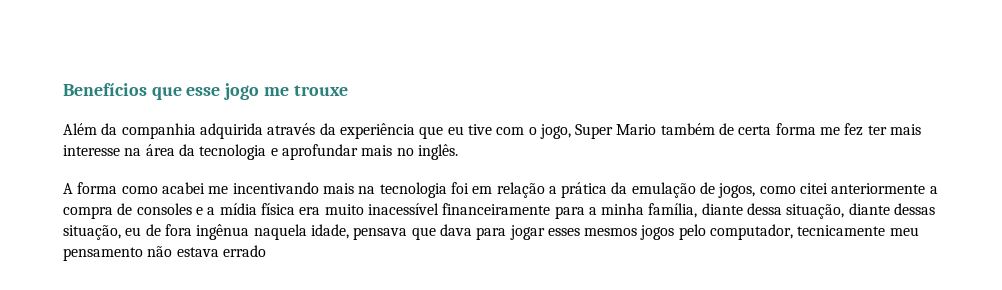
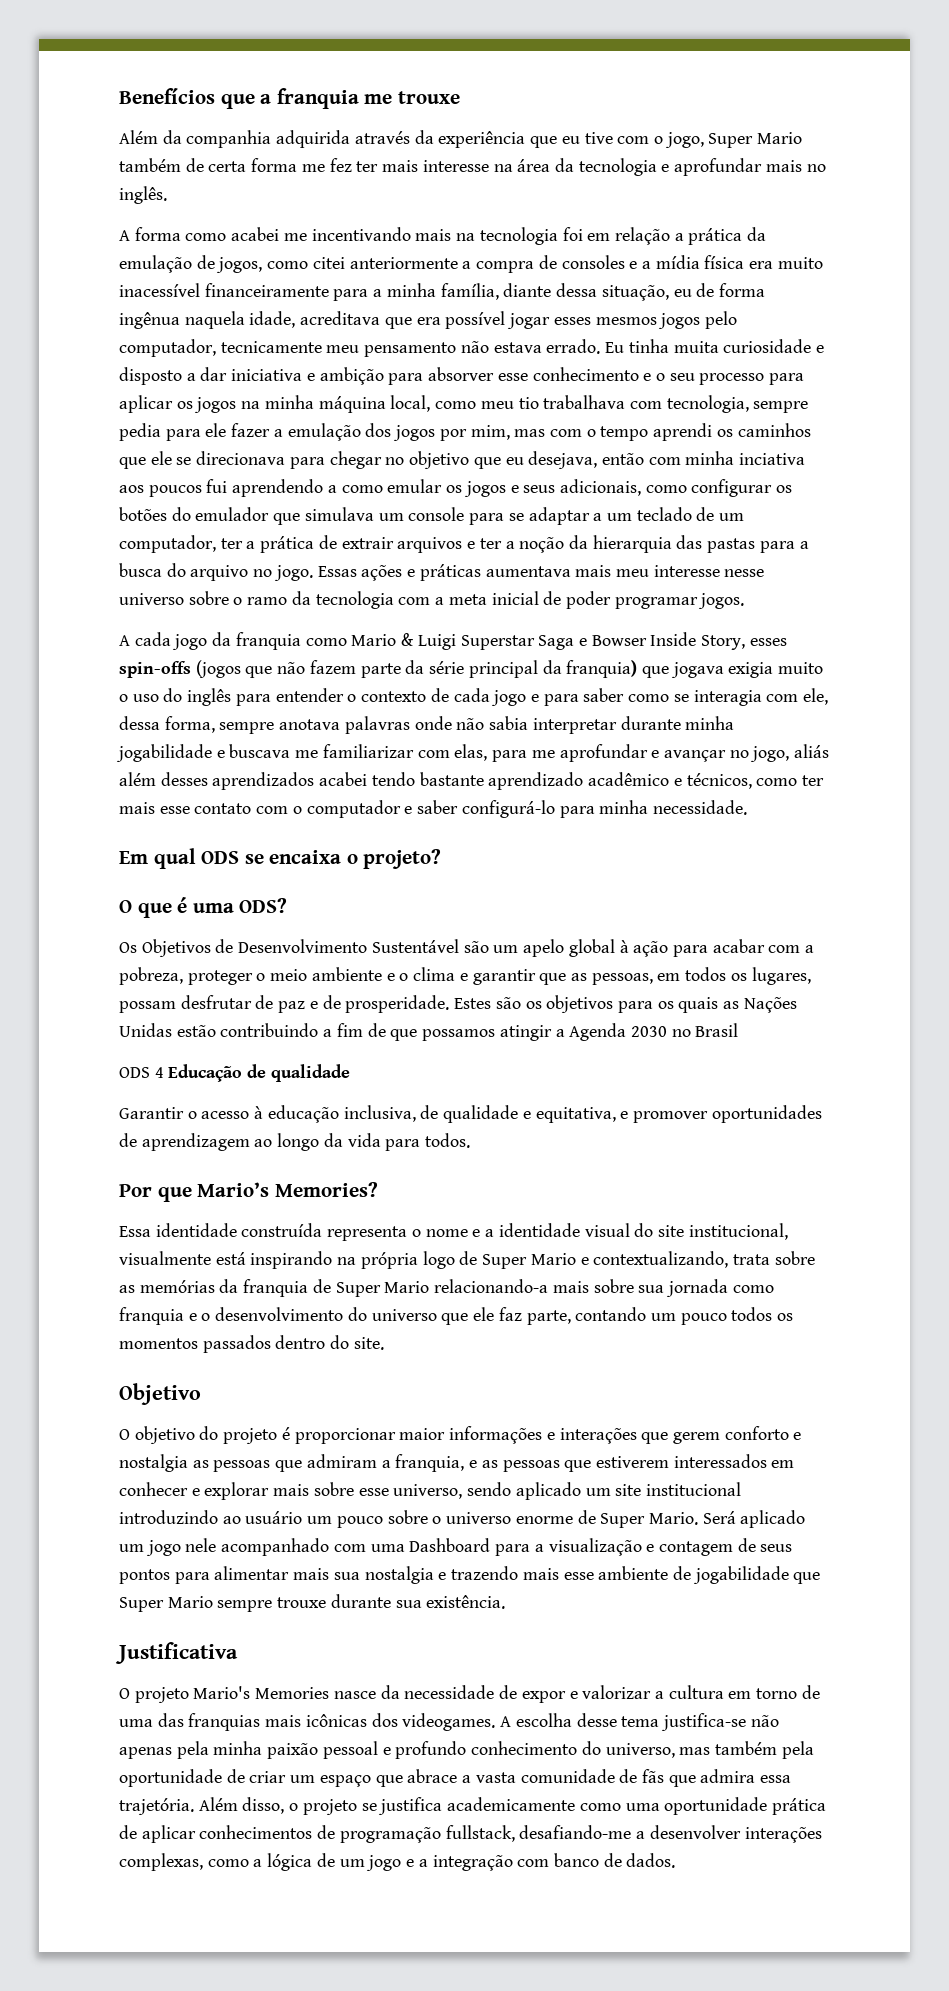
- Benefícios que esse jogo me trouxe
+ Benefícios que a franquia me trouxe
- A forma como acabei me incentivando mais na tecnologia foi em relação a prática da emulação de jogos, como citei anteriormente a compra de consoles e a mídia física era muito inacessível financeiramente para a minha família, diante dessa situação, diante dessas situação, eu de fora ingênua naquela idade, pensava que dava para jogar esses mesmos jogos pelo computador, tecnicamente meu pensamento não estava errado
+ A forma como acabei me incentivando mais na tecnologia foi em relação a prática da emulação de jogos, como citei anteriormente a compra de consoles e a mídia física era muito inacessível financeiramente para a minha família, diante dessa situação, eu de forma ingênua naquela idade, acreditava que era possível jogar esses mesmos jogos pelo computador, tecnicamente meu pensamento não estava errado. Eu tinha muita curiosidade e disposto a dar iniciativa e ambição para absorver esse conhecimento e o seu processo para aplicar os jogos na minha máquina local, como meu tio trabalhava com tecnologia, sempre pedia para ele fazer a emulação dos jogos por mim, mas com o tempo aprendi os caminhos que ele se direcionava para chegar no objetivo que eu desejava, então com minha inciativa aos poucos fui aprendendo a como emular os jogos e seus adicionais, como configurar os botões do emulador que simulava um console para se adaptar a um teclado de um computador, ter a prática de extrair arquivos e ter a noção da hierarquia das pastas para a busca do arquivo no jogo. Essas ações e práticas aumentava mais meu interesse nesse universo sobre o ramo da tecnologia com a meta inicial de poder programar jogos.
+ A cada jogo da franquia como Mario & Luigi Superstar Saga e Bowser Inside Story, esses spin-offs (jogos que não fazem parte da série principal da franquia) que jogava exigia muito o uso do inglês para entender o contexto de cada jogo e para saber como se interagia com ele, dessa forma, sempre anotava palavras onde não sabia interpretar durante minha jogabilidade e buscava me familiarizar com elas, para me aprofundar e avançar no jogo, aliás além desses aprendizados acabei tendo bastante aprendizado acadêmico e técnicos, como ter mais esse contato com o computador e saber configurá-lo para minha necessidade.
+ Em qual ODS se encaixa o projeto?
+ O que é uma ODS?
+ Os Objetivos de Desenvolvimento Sustentável são um apelo global à ação para acabar com a pobreza, proteger o meio ambiente e o clima e garantir que as pessoas, em todos os lugares, possam desfrutar de paz e de prosperidade. Estes são os objetivos para os quais as Nações Unidas estão contribuindo a fim de que possamos atingir a Agenda 2030 no Brasil
+ ODS 4 Educação de qualidade
+ Garantir o acesso à educação inclusiva, de qualidade e equitativa, e promover oportunidades de aprendizagem ao longo da vida para todos.
+ Por que Mario’s Memories?
+ Essa identidade construída representa o nome e a identidade visual do site institucional, visualmente está inspirando na própria logo de Super Mario e contextualizando, trata sobre as memórias da franquia de Super Mario relacionando-a mais sobre sua jornada como franquia e o desenvolvimento do universo que ele faz parte, contando um pouco todos os momentos passados dentro do site.
+ Objetivo
+ O objetivo do projeto é proporcionar maior informações e interações que gerem conforto e nostalgia as pessoas que admiram a franquia, e as pessoas que estiverem interessados em conhecer e explorar mais sobre esse universo, sendo aplicado um site institucional introduzindo ao usuário um pouco sobre o universo enorme de Super Mario. Será aplicado um jogo nele acompanhado com uma Dashboard para a visualização e contagem de seus pontos para alimentar mais sua nostalgia e trazendo mais esse ambiente de jogabilidade que Super Mario sempre trouxe durante sua existência.
+ Justificativa
+ O projeto Mario's Memories nasce da necessidade de expor e valorizar a cultura em torno de uma das franquias mais icônicas dos videogames. A escolha desse tema justifica-se não apenas pela minha paixão pessoal e profundo conhecimento do universo, mas também pela oportunidade de criar um espaço que abrace a vasta comunidade de fãs que admira essa trajetória. Além disso, o projeto se justifica academicamente como uma oportunidade prática de aplicar conhecimentos de programação fullstack, desafiando-me a desenvolver interações complexas, como a lógica de um jogo e a integração com banco de dados.

